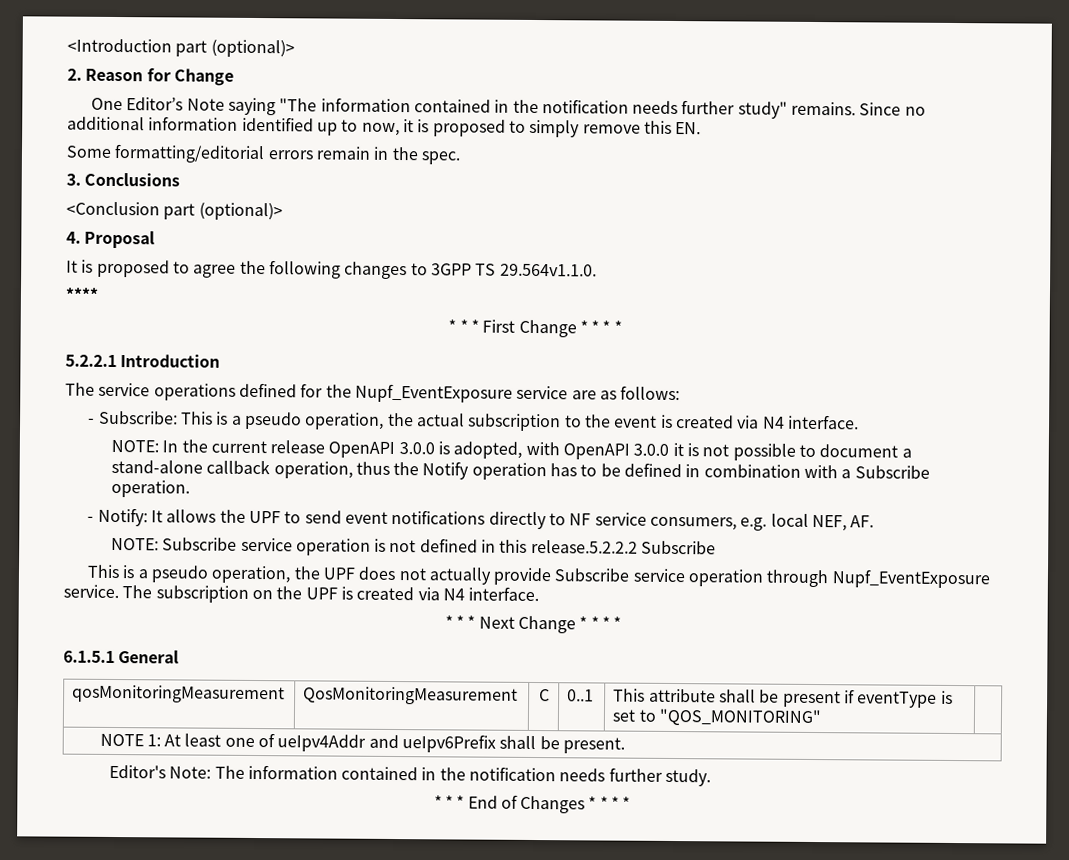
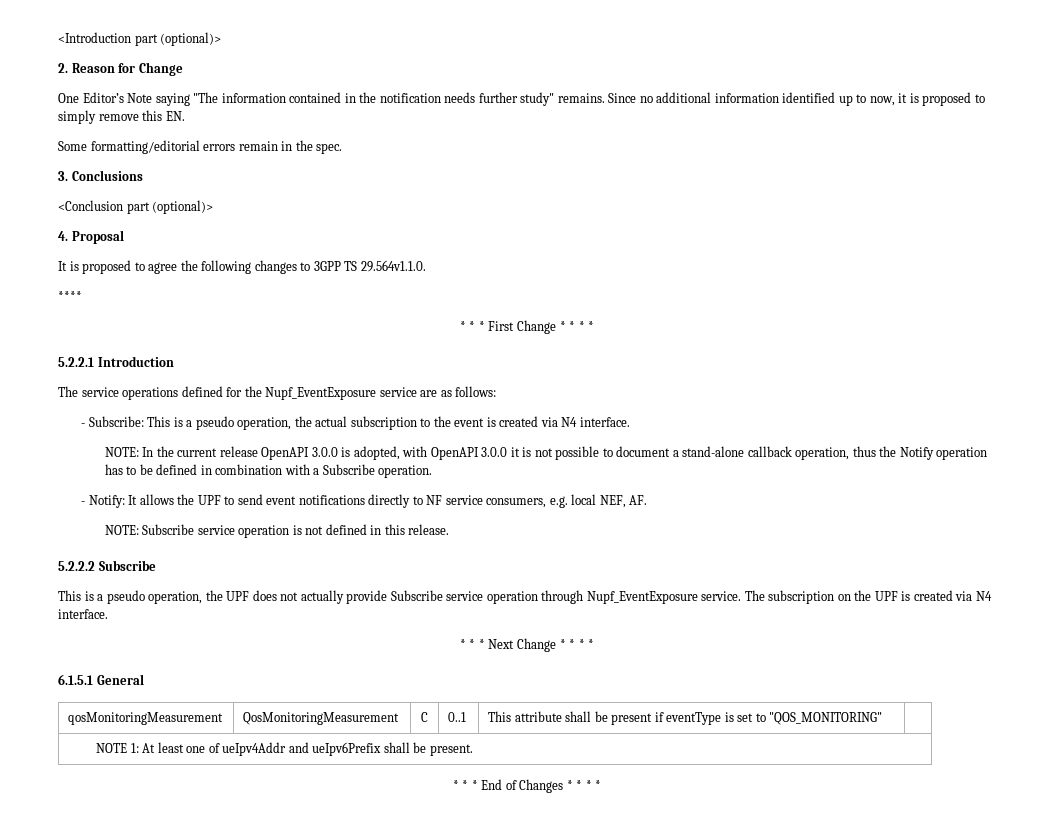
- NOTE: Subscribe service operation is not defined in this release.5.2.2.2 Subscribe
+ NOTE: Subscribe service operation is not defined in this release.
+ 5.2.2.2 Subscribe
- Editor's Note: The information contained in the notification needs further study.

